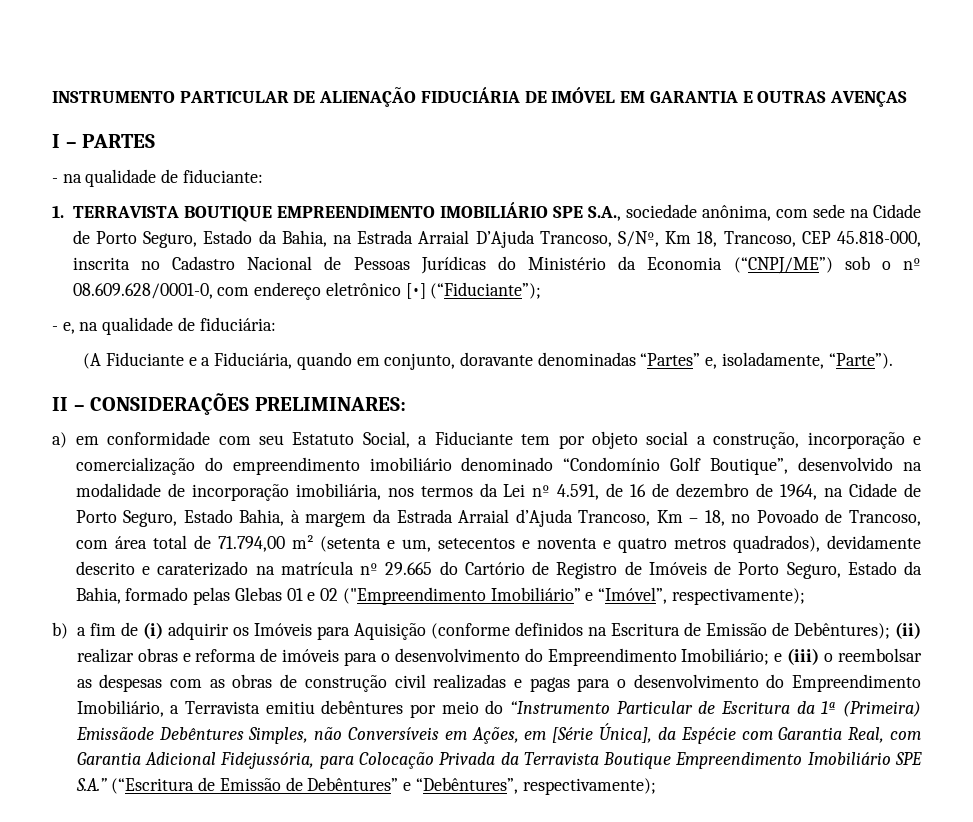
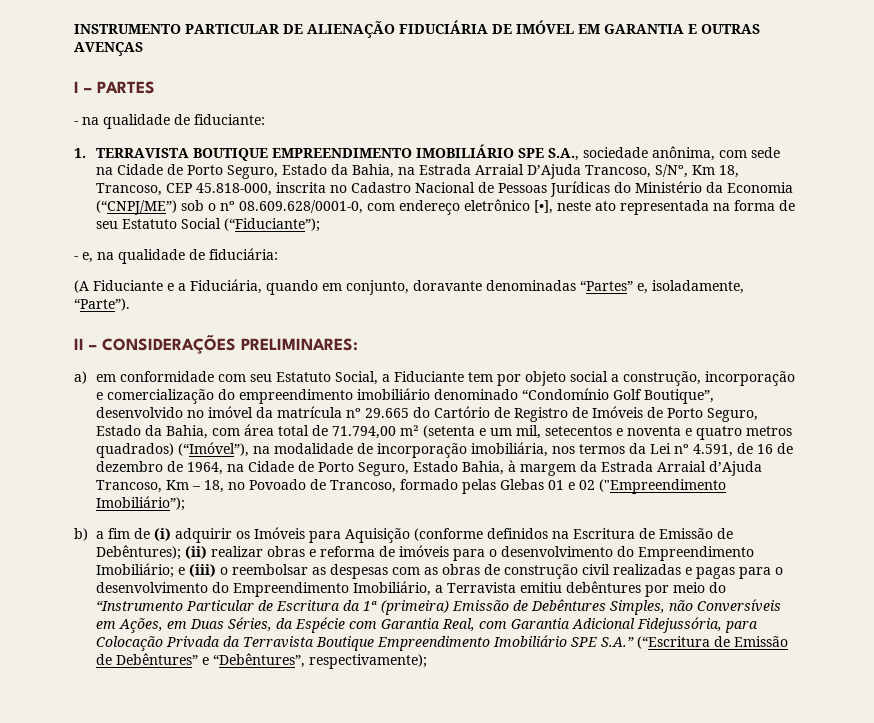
- 1. TERRAVISTA BOUTIQUE EMPREENDIMENTO IMOBILIÁRIO SPE S.A., sociedade anônima, com sede na Cidade de Porto Seguro, Estado da Bahia, na Estrada Arraial D’Ajuda Trancoso, S/Nº, Km 18, Trancoso, CEP 45.818-000, inscrita no Cadastro Nacional de Pessoas Jurídicas do Ministério da Economia (“CNPJ/ME”) sob o nº 08.609.628/0001-0, com endereço eletrônico [•] (“Fiduciante”);
+ 1. TERRAVISTA BOUTIQUE EMPREENDIMENTO IMOBILIÁRIO SPE S.A., sociedade anônima, com sede na Cidade de Porto Seguro, Estado da Bahia, na Estrada Arraial D’Ajuda Trancoso, S/Nº, Km 18, Trancoso, CEP 45.818-000, inscrita no Cadastro Nacional de Pessoas Jurídicas do Ministério da Economia (“CNPJ/ME”) sob o nº 08.609.628/0001-0, com endereço eletrônico [•], neste ato representada na forma de seu Estatuto Social (“Fiduciante”);
- a) em conformidade com seu Estatuto Social, a Fiduciante tem por objeto social a construção, incorporação e comercialização do empreendimento imobiliário denominado “Condomínio Golf Boutique”, desenvolvido na modalidade de incorporação imobiliária, nos termos da Lei nº 4.591, de 16 de dezembro de 1964, na Cidade de Porto Seguro, Estado Bahia, à margem da Estrada Arraial d’Ajuda Trancoso, Km – 18, no Povoado de Trancoso, com área total de 71.794,00 m² (setenta e um, setecentos e noventa e quatro metros quadrados), devidamente descrito e caraterizado na matrícula nº 29.665 do Cartório de Registro de Imóveis de Porto Seguro, Estado da Bahia, formado pelas Glebas 01 e 02 ("Empreendimento Imobiliário” e “Imóvel”, respectivamente);
+ a) em conformidade com seu Estatuto Social, a Fiduciante tem por objeto social a construção, incorporação e comercialização do empreendimento imobiliário denominado “Condomínio Golf Boutique”, desenvolvido no imóvel da matrícula nº 29.665 do Cartório de Registro de Imóveis de Porto Seguro, Estado da Bahia, com área total de 71.794,00 m² (setenta e um mil, setecentos e noventa e quatro metros quadrados) (“Imóvel”), na modalidade de incorporação imobiliária, nos termos da Lei nº 4.591, de 16 de dezembro de 1964, na Cidade de Porto Seguro, Estado Bahia, à margem da Estrada Arraial d’Ajuda Trancoso, Km – 18, no Povoado de Trancoso, formado pelas Glebas 01 e 02 ("Empreendimento Imobiliário”);
- e (iii) o reembolsar as despesas com as obras de construção civil realizadas e pagas para o desenvolvimento do Empreendimento Imobiliário, a Terravista emitiu debêntures por meio do “Instrumento Particular de Escritura da 1ª (Primeira) Emissãode Debêntures Simples, não Conversíveis em Ações, em [Série Única], da Espécie com Garantia Real, com Garantia Adicional Fidejussória, para Colocação Privada da Terravista Boutique Empreendimento Imobiliário SPE S.A.” (“Escritura de Emissão de Debêntures” e “Debêntures”, respectivamente);
+ e (iii) o reembolsar as despesas com as obras de construção civil realizadas e pagas para o desenvolvimento do Empreendimento Imobiliário, a Terravista emitiu debêntures por meio do “Instrumento Particular de Escritura da 1ª (primeira) Emissão de Debêntures Simples, não Conversíveis em Ações, em Duas Séries, da Espécie com Garantia Real, com Garantia Adicional Fidejussória, para Colocação Privada da Terravista Boutique Empreendimento Imobiliário SPE S.A.” (“Escritura de Emissão de Debêntures” e “Debêntures”, respectivamente);

